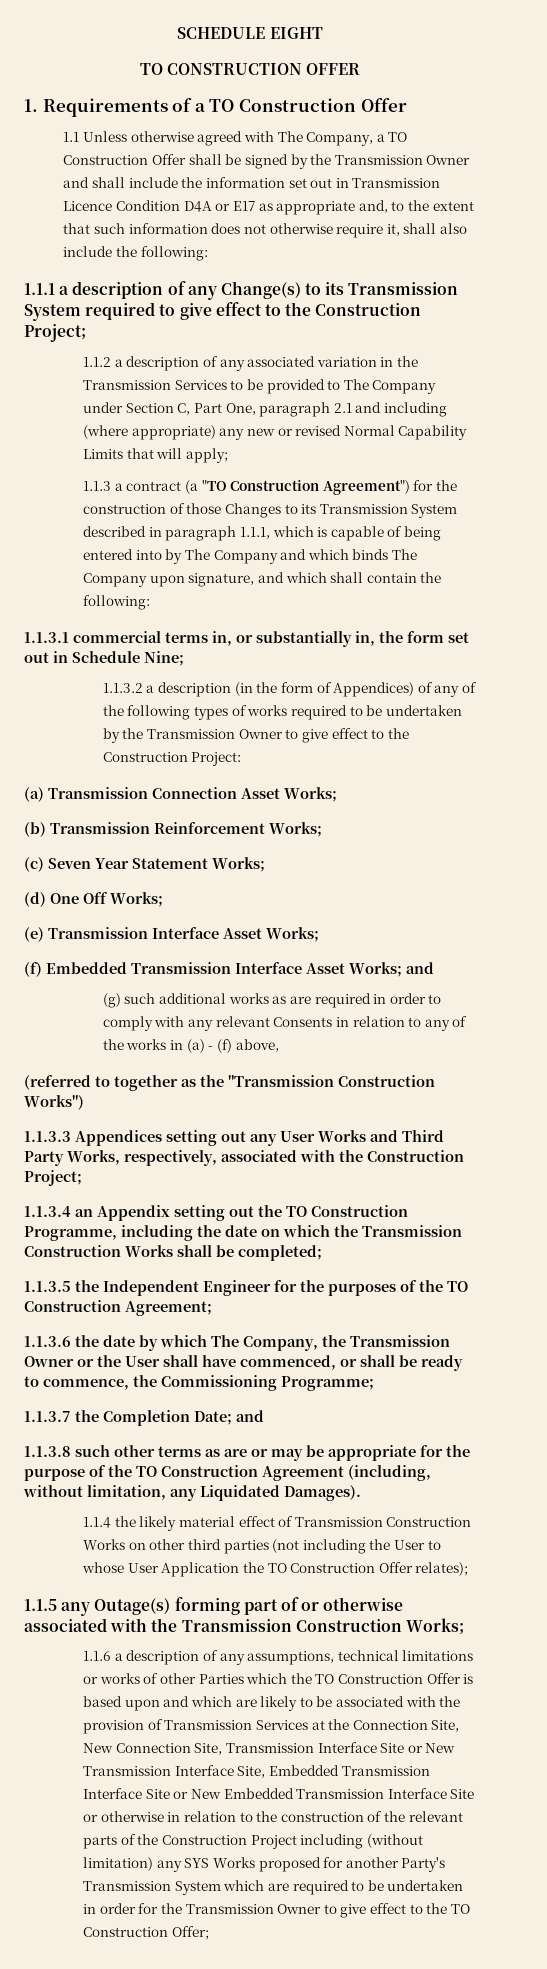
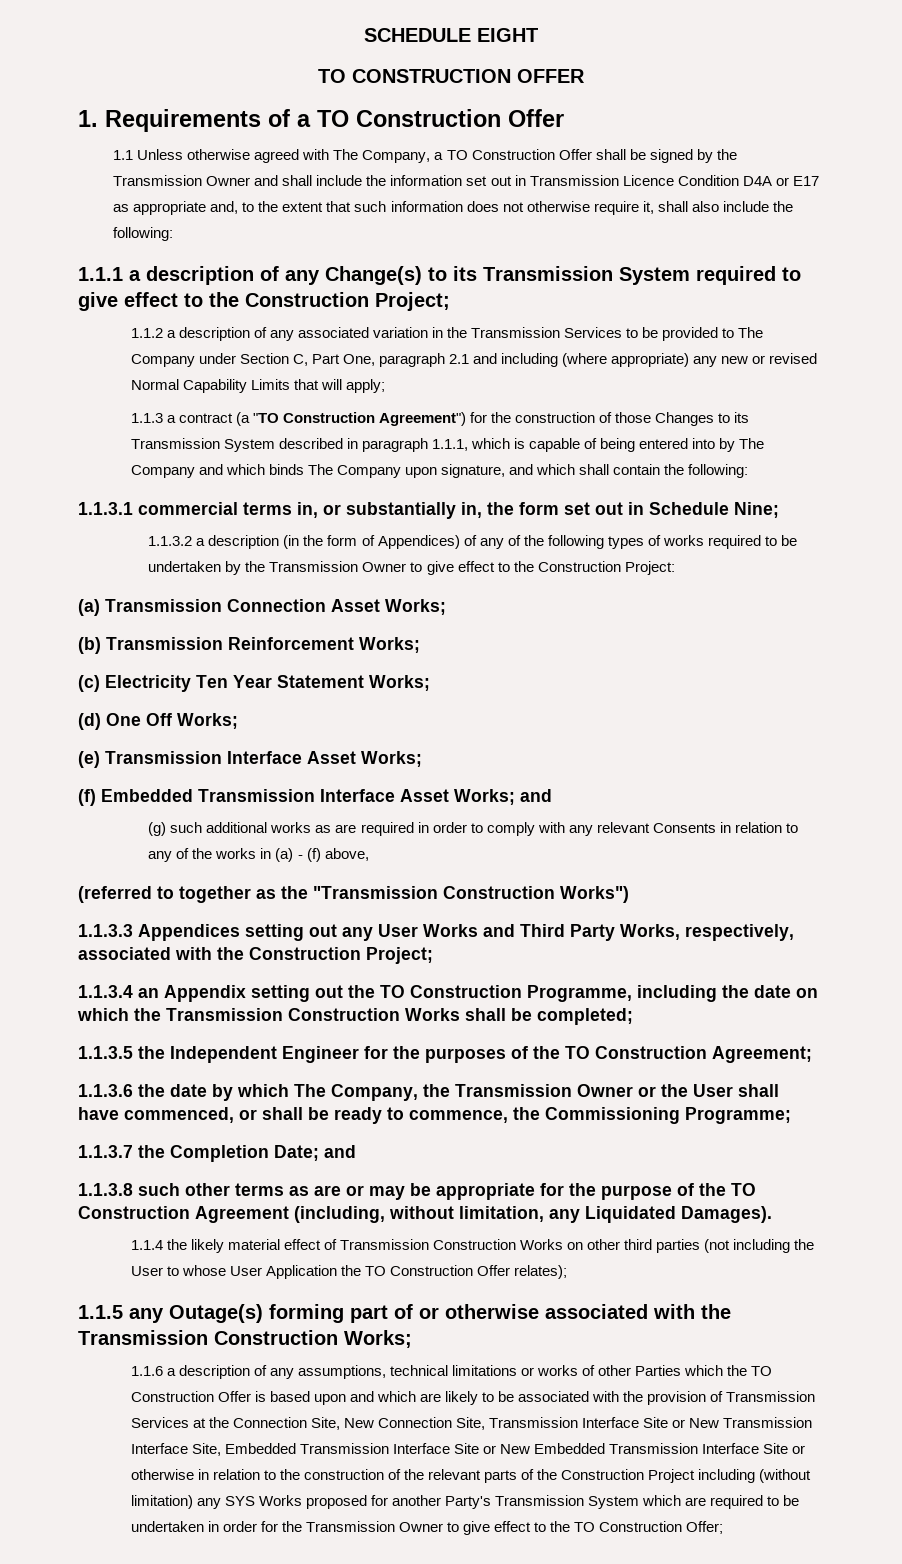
- (c) Seven Year Statement Works;
+ (c) Electricity Ten Year Statement Works;

